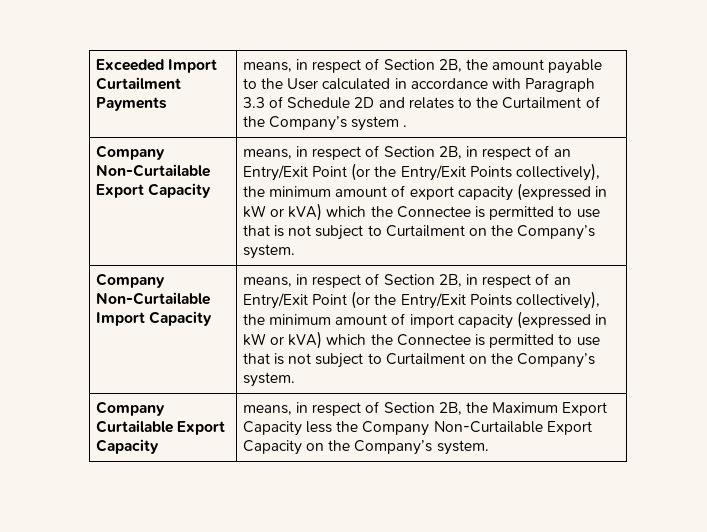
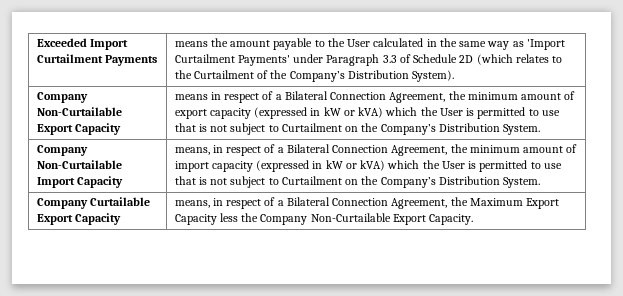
- Exceeded Import Curtailment Payments | means, in respect of Section 2B, the amount payable to the User calculated in accordance with Paragraph 3.3 of Schedule 2D and relates to the Curtailment of the Company’s system .
+ Exceeded Import Curtailment Payments | means the amount payable to the User calculated in the same way as 'Import Curtailment Payments' under Paragraph 3.3 of Schedule 2D (which relates to the Curtailment of the Company’s Distribution System).
- means, in respect of Section 2B, in respect of an Entry/Exit Point (or the Entry/Exit Points collectively), the minimum amount of export capacity (expressed in kW or kVA) which the Connectee is permitted to use that is not subject to Curtailment on the Company’s system.
+ means in respect of a Bilateral Connection Agreement, the minimum amount of export capacity (expressed in kW or kVA) which the User is permitted to use that is not subject to Curtailment on the Company’s Distribution System.
- means, in respect of Section 2B, in respect of an Entry/Exit Point (or the Entry/Exit Points collectively), the minimum amount of import capacity (expressed in kW or kVA) which the Connectee is permitted to use that is not subject to Curtailment on the Company’s system.
+ means, in respect of a Bilateral Connection Agreement, the minimum amount of import capacity (expressed in kW or kVA) which the User is permitted to use that is not subject to Curtailment on the Company’s Distribution System.
- Company Curtailable Export Capacity | means, in respect of Section 2B, the Maximum Export Capacity less the Company Non-Curtailable Export Capacity on the Company’s system.
+ Company Curtailable Export Capacity | means, in respect of a Bilateral Connection Agreement, the Maximum Export Capacity less the Company Non-Curtailable Export Capacity.

